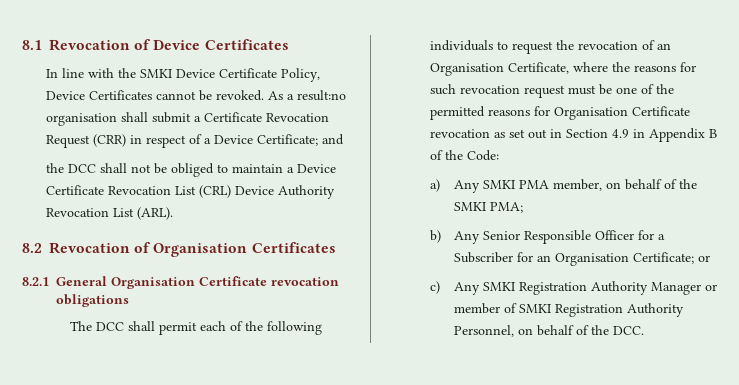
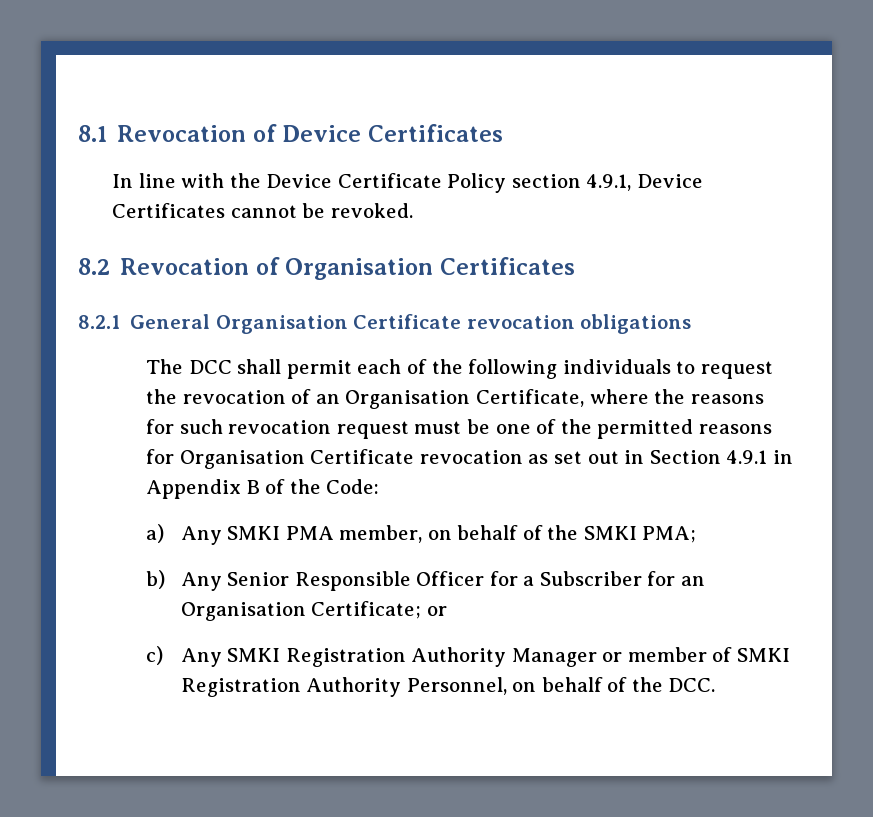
- In line with the SMKI Device Certificate Policy, Device Certificates cannot be revoked. As a result:no organisation shall submit a Certificate Revocation Request (CRR) in respect of a Device Certificate; and
- the DCC shall not be obliged to maintain a Device Certificate Revocation List (CRL) Device Authority Revocation List (ARL).
+ In line with the Device Certificate Policy section 4.9.1, Device Certificates cannot be revoked.
- The DCC shall permit each of the following individuals to request the revocation of an Organisation Certificate, where the reasons for such revocation request must be one of the permitted reasons for Organisation Certificate revocation as set out in Section 4.9 in Appendix B of the Code:
+ The DCC shall permit each of the following individuals to request the revocation of an Organisation Certificate, where the reasons for such revocation request must be one of the permitted reasons for Organisation Certificate revocation as set out in Section 4.9.1 in Appendix B of the Code:

